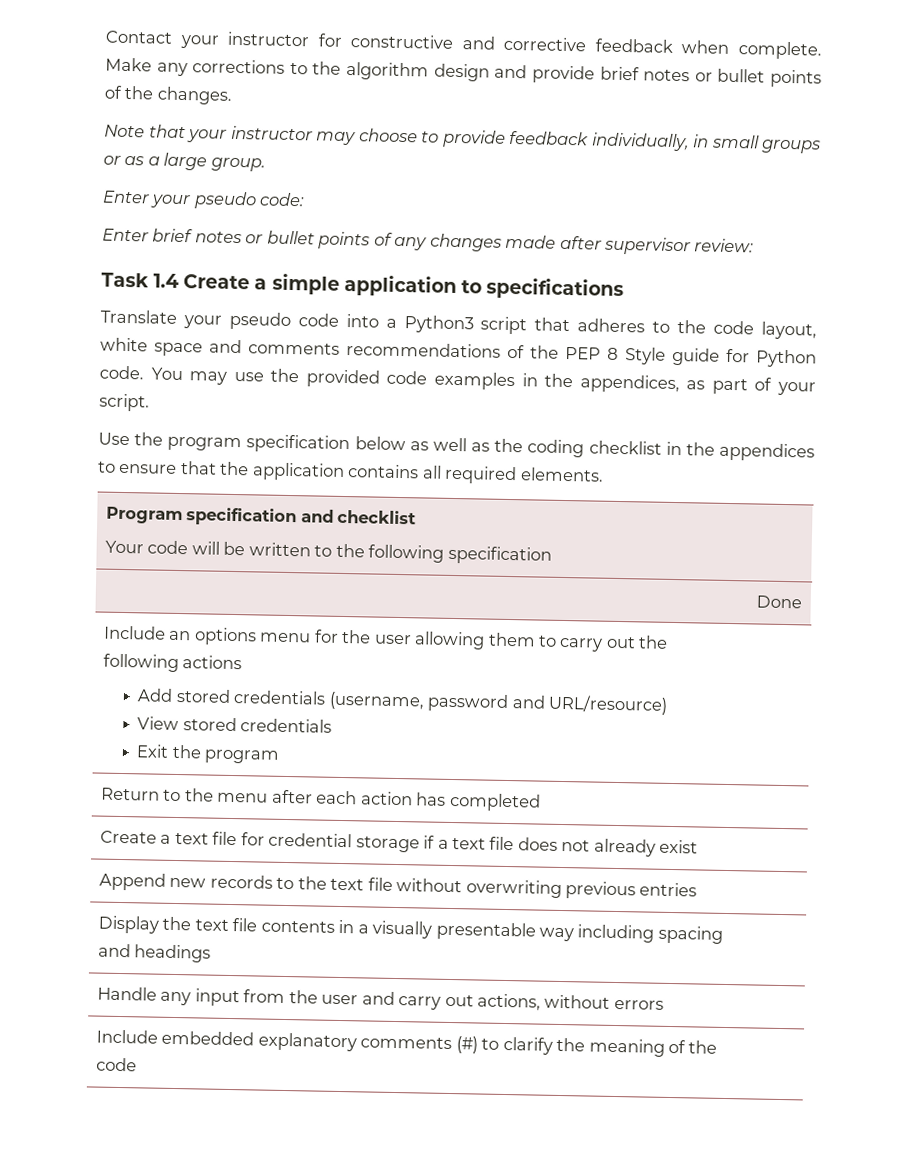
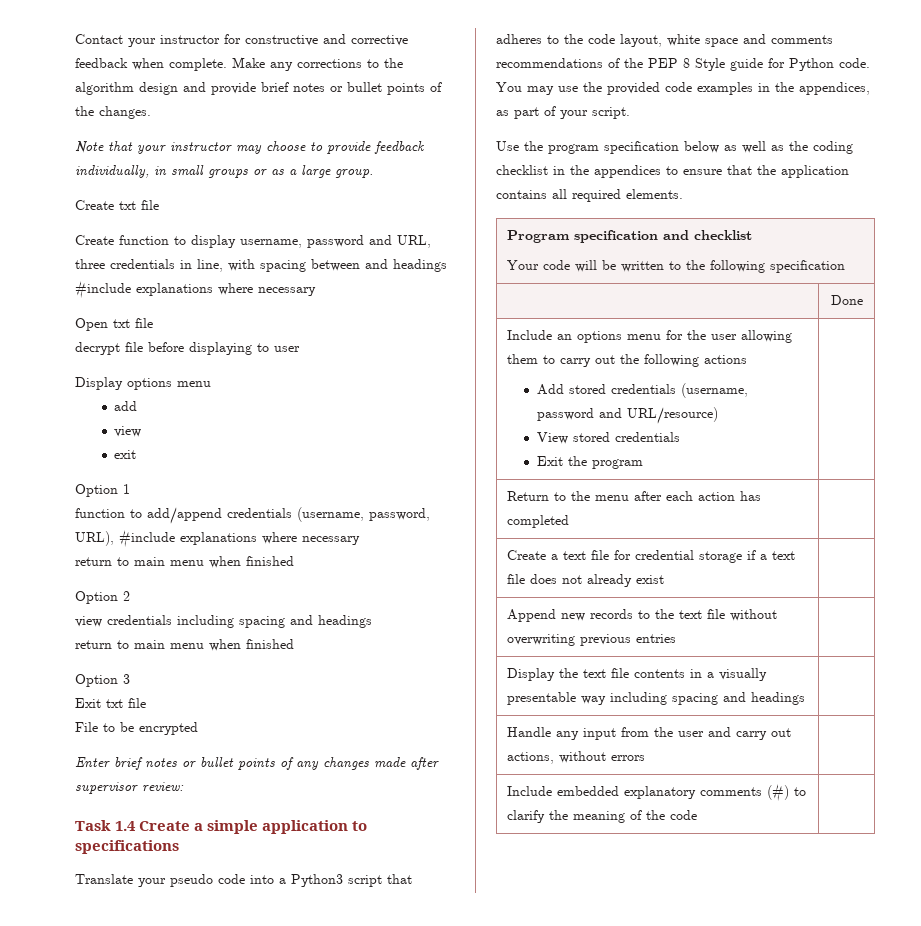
- Enter your pseudo code:
+ Create txt file
+ Create function to display username, password and URL, three credentials in line, with spacing between and headings #include explanations where necessary
+ Open txt file
+ decrypt file before displaying to user
+ Display options menu
+ add
+ view
+ exit
+ Option 1
+ function to add/append credentials (username, password, URL), #include explanations where necessary
+ return to main menu when finished
+ Option 2
+ view credentials including spacing and headings
+ return to main menu when finished
+ Option 3
+ Exit txt file
+ File to be encrypted

